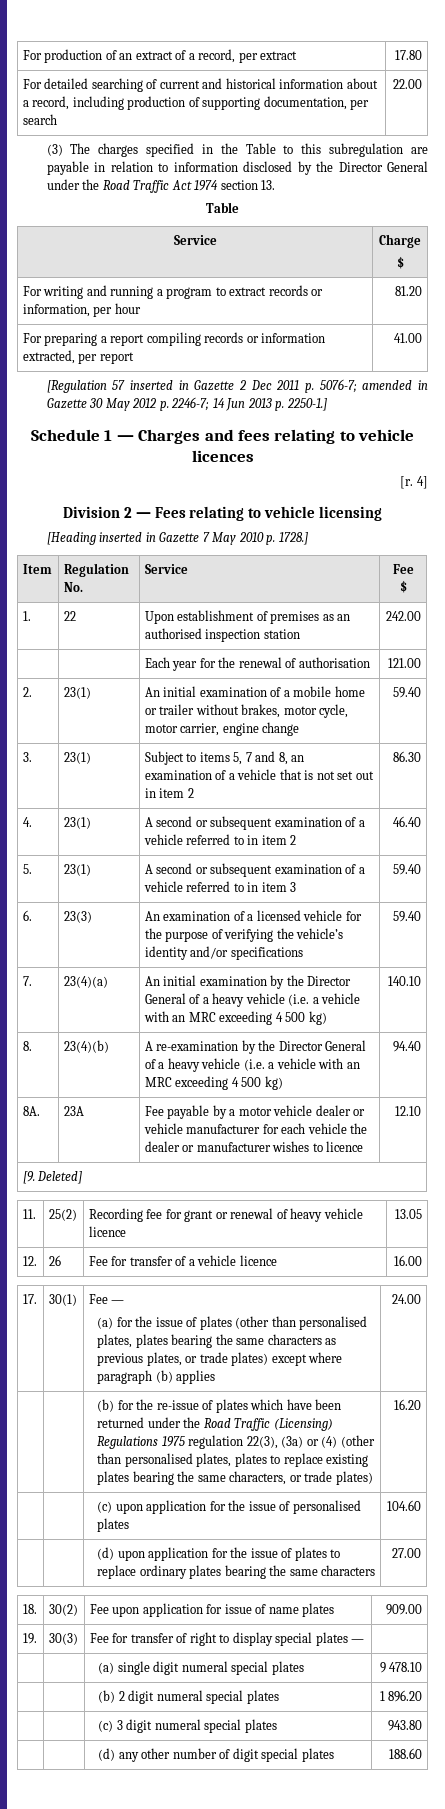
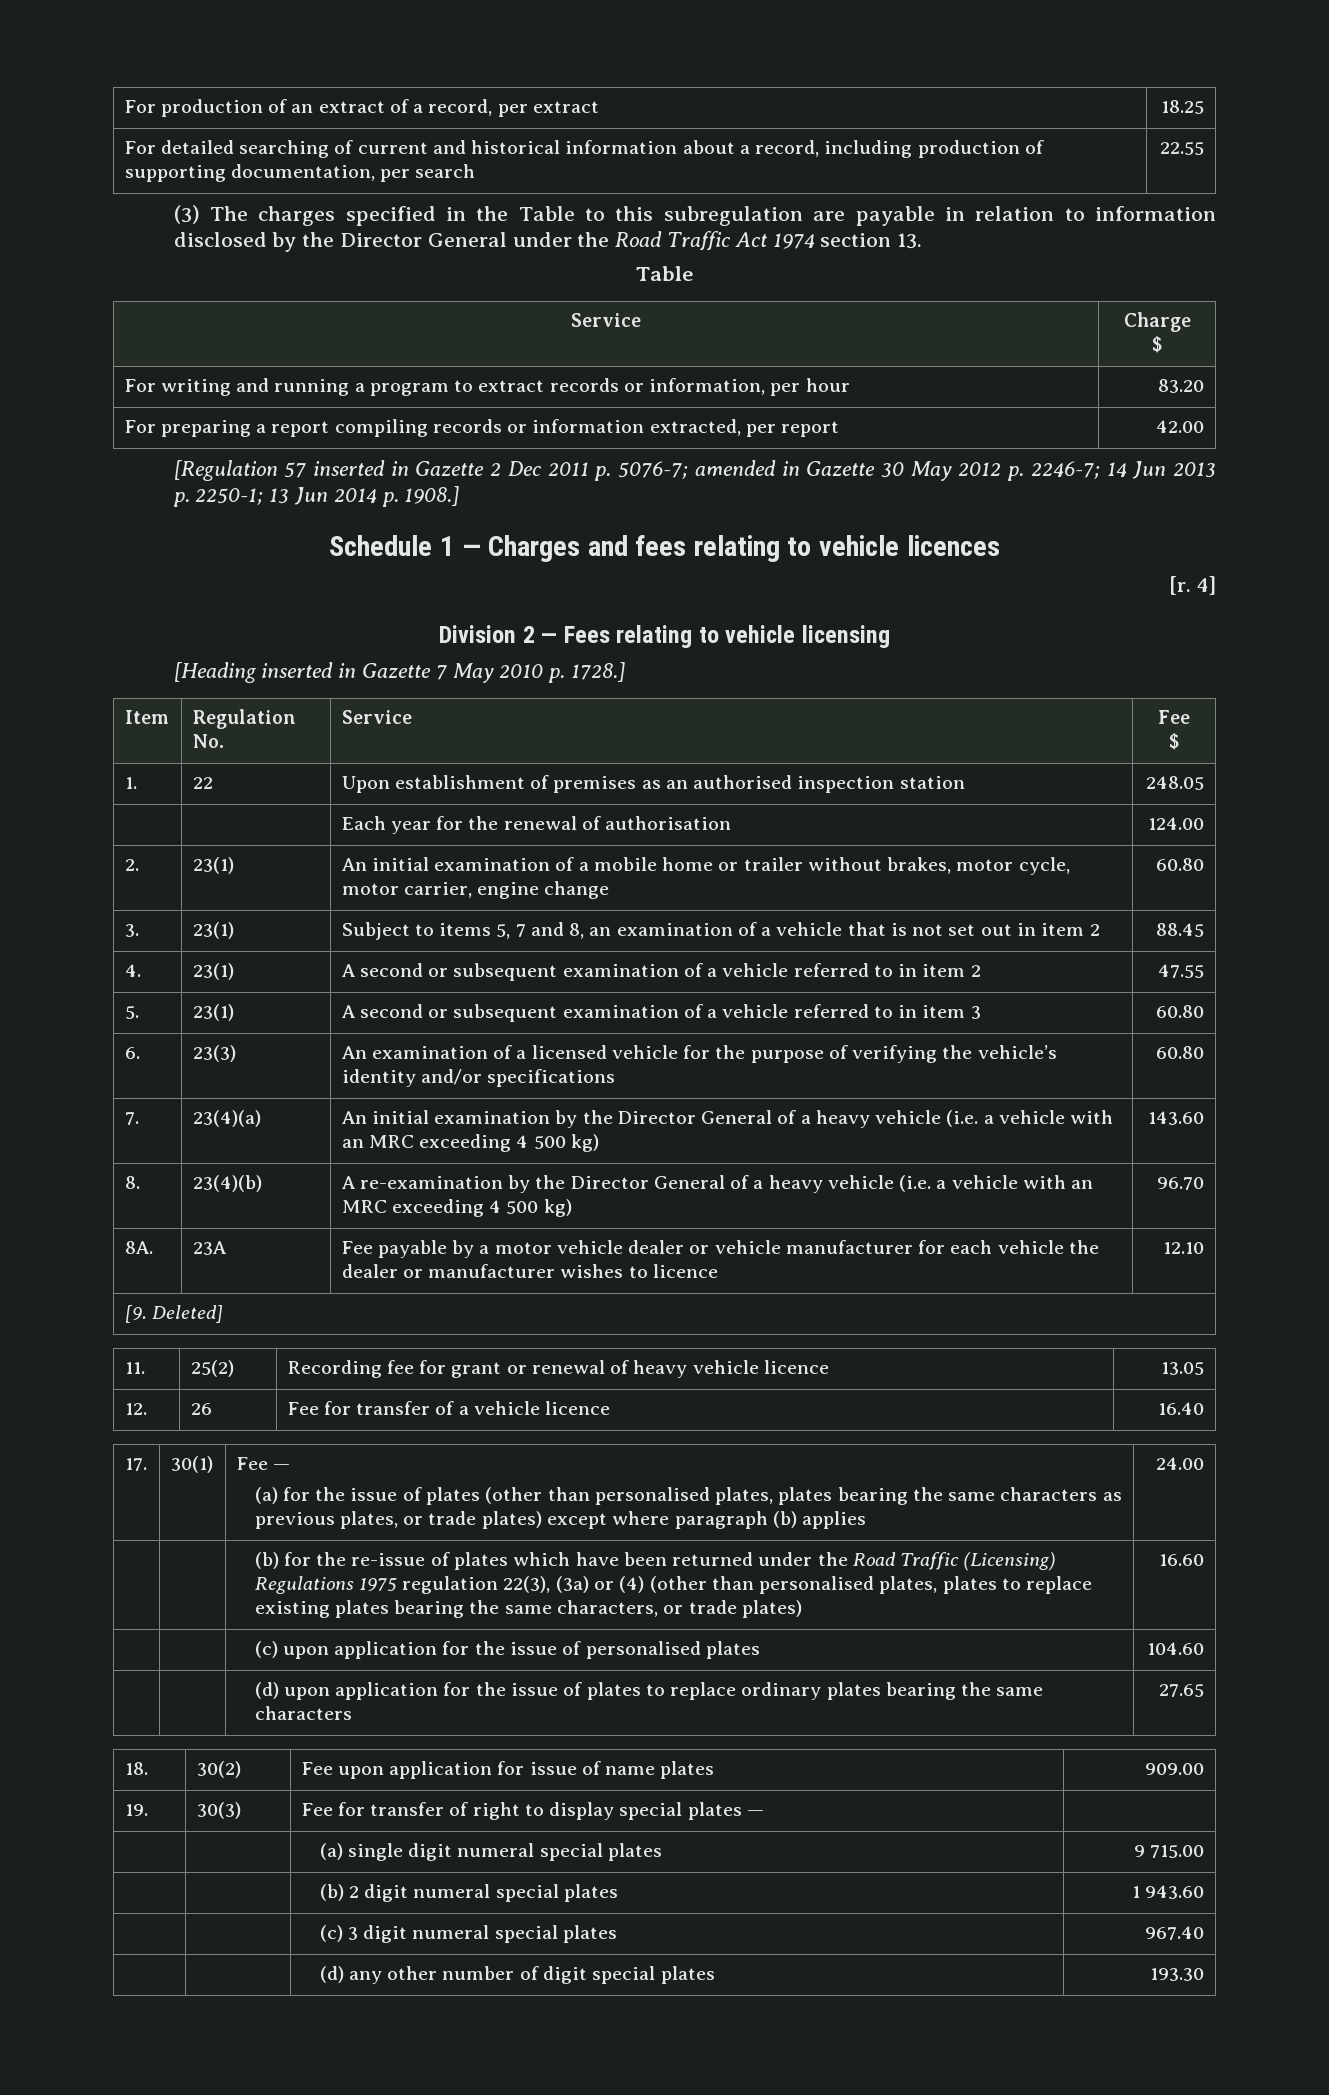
- For production of an extract of a record, per extract | 17.80
+ For production of an extract of a record, per extract | 18.25
- For detailed searching of current and historical information about a record, including production of supporting documentation, per search | 22.00
+ For detailed searching of current and historical information about a record, including production of supporting documentation, per search | 22.55
- For writing and running a program to extract records or information, per hour | 81.20
+ For writing and running a program to extract records or information, per hour | 83.20
- For preparing a report compiling records or information extracted, per report | 41.00
+ For preparing a report compiling records or information extracted, per report | 42.00
- [Regulation 57 inserted in Gazette 2 Dec 2011 p. 5076-7; amended in Gazette 30 May 2012 p. 2246-7; 14 Jun 2013 p. 2250-1.]
+ [Regulation 57 inserted in Gazette 2 Dec 2011 p. 5076-7; amended in Gazette 30 May 2012 p. 2246-7; 14 Jun 2013 p. 2250-1; 13 Jun 2014 p. 1908.]
- 1. | 22 | Upon establishment of premises as an authorised inspection station | 242.00
+ 1. | 22 | Upon establishment of premises as an authorised inspection station | 248.05
- | | Each year for the renewal of authorisation | 121.00
+ | | Each year for the renewal of authorisation | 124.00
- 2. | 23(1) | An initial examination of a mobile home or trailer without brakes, motor cycle, motor carrier, engine change | 59.40
+ 2. | 23(1) | An initial examination of a mobile home or trailer without brakes, motor cycle, motor carrier, engine change | 60.80
- 3. | 23(1) | Subject to items 5, 7 and 8, an examination of a vehicle that is not set out in item 2 | 86.30
+ 3. | 23(1) | Subject to items 5, 7 and 8, an examination of a vehicle that is not set out in item 2 | 88.45
- 4. | 23(1) | A second or subsequent examination of a vehicle referred to in item 2 | 46.40
+ 4. | 23(1) | A second or subsequent examination of a vehicle referred to in item 2 | 47.55
- 5. | 23(1) | A second or subsequent examination of a vehicle referred to in item 3 | 59.40
+ 5. | 23(1) | A second or subsequent examination of a vehicle referred to in item 3 | 60.80
- 6. | 23(3) | An examination of a licensed vehicle for the purpose of verifying the vehicle’s identity and/or specifications | 59.40
+ 6. | 23(3) | An examination of a licensed vehicle for the purpose of verifying the vehicle’s identity and/or specifications | 60.80
- 7. | 23(4)(a) | An initial examination by the Director General of a heavy vehicle (i.e. a vehicle with an MRC exceeding 4 500 kg) | 140.10
+ 7. | 23(4)(a) | An initial examination by the Director General of a heavy vehicle (i.e. a vehicle with an MRC exceeding 4 500 kg) | 143.60
- 8. | 23(4)(b) | A re-examination by the Director General of a heavy vehicle (i.e. a vehicle with an MRC exceeding 4 500 kg) | 94.40
+ 8. | 23(4)(b) | A re-examination by the Director General of a heavy vehicle (i.e. a vehicle with an MRC exceeding 4 500 kg) | 96.70
- 12. | 26 | Fee for transfer of a vehicle licence | 16.00
+ 12. | 26 | Fee for transfer of a vehicle licence | 16.40
- | | (b) for the re-issue of plates which have been returned under the Road Traffic (Licensing) Regulations 1975 regulation 22(3), (3a) or (4) (other than personalised plates, plates to replace existing plates bearing the same characters, or trade plates) | 16.20
+ | | (b) for the re-issue of plates which have been returned under the Road Traffic (Licensing) Regulations 1975 regulation 22(3), (3a) or (4) (other than personalised plates, plates to replace existing plates bearing the same characters, or trade plates) | 16.60
- | | (d) upon application for the issue of plates to replace ordinary plates bearing the same characters | 27.00
+ | | (d) upon application for the issue of plates to replace ordinary plates bearing the same characters | 27.65
- | | (a) single digit numeral special plates | 9 478.10
+ | | (a) single digit numeral special plates | 9 715.00
- | | (b) 2 digit numeral special plates | 1 896.20
+ | | (b) 2 digit numeral special plates | 1 943.60
- | | (c) 3 digit numeral special plates | 943.80
+ | | (c) 3 digit numeral special plates | 967.40
- | | (d) any other number of digit special plates | 188.60
+ | | (d) any other number of digit special plates | 193.30

